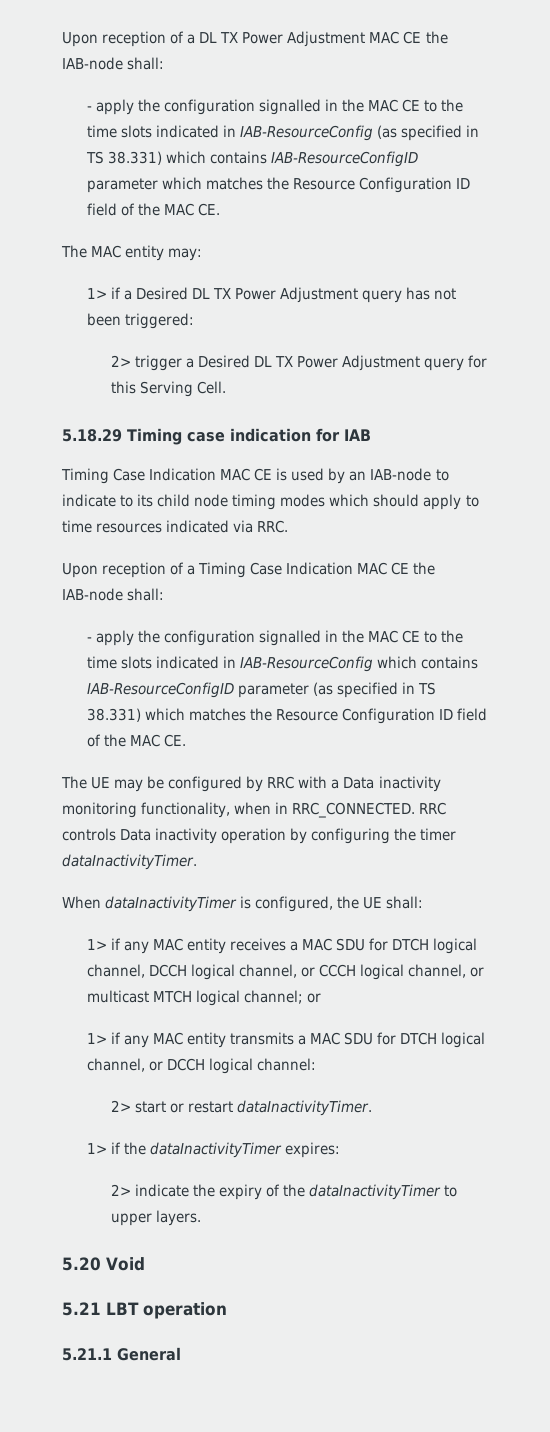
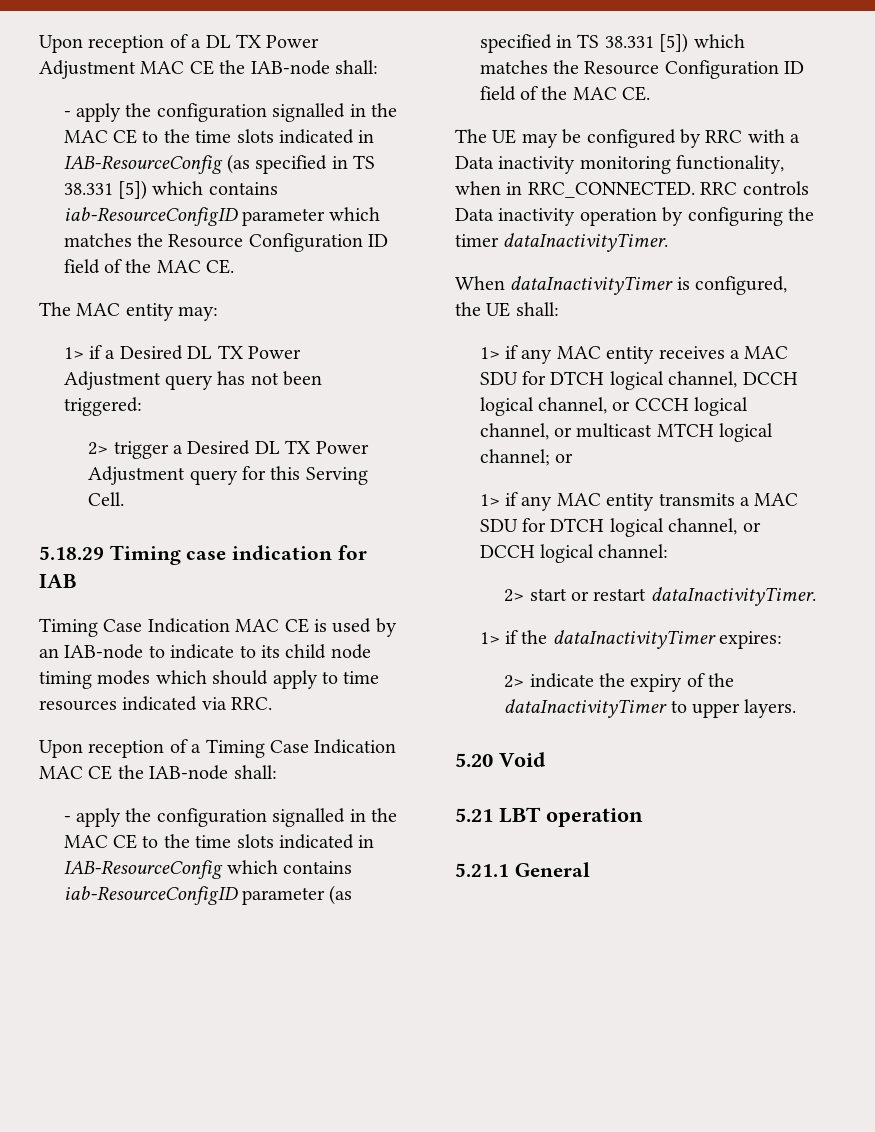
- - apply the configuration signalled in the MAC CE to the time slots indicated in IAB-ResourceConfig (as specified in TS 38.331) which contains IAB-ResourceConfigID parameter which matches the Resource Configuration ID field of the MAC CE.
+ - apply the configuration signalled in the MAC CE to the time slots indicated in IAB-ResourceConfig (as specified in TS 38.331 [5]) which contains iab-ResourceConfigID parameter which matches the Resource Configuration ID field of the MAC CE.
- - apply the configuration signalled in the MAC CE to the time slots indicated in IAB-ResourceConfig which contains IAB-ResourceConfigID parameter (as specified in TS 38.331) which matches the Resource Configuration ID field of the MAC CE.
+ - apply the configuration signalled in the MAC CE to the time slots indicated in IAB-ResourceConfig which contains iab-ResourceConfigID parameter (as specified in TS 38.331 [5]) which matches the Resource Configuration ID field of the MAC CE.

